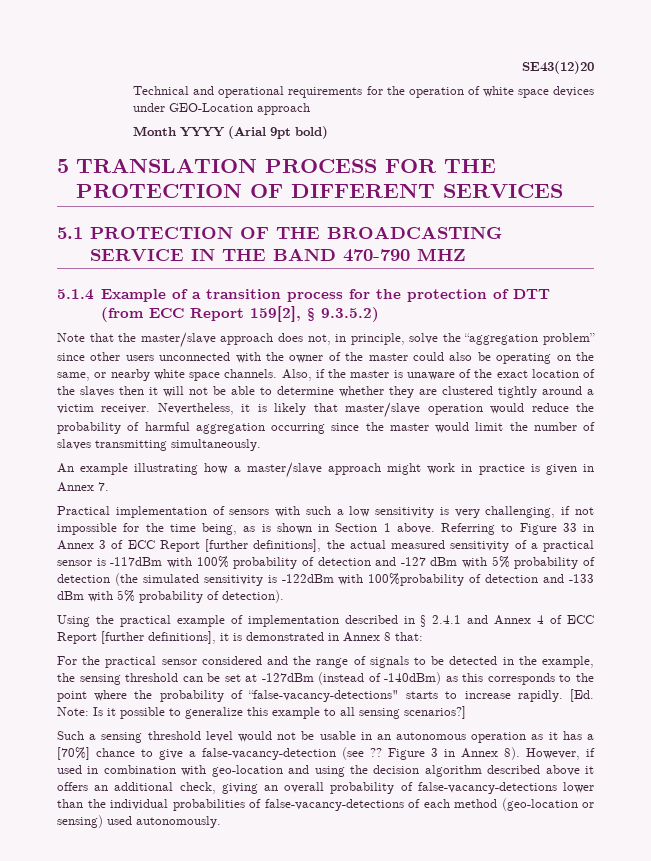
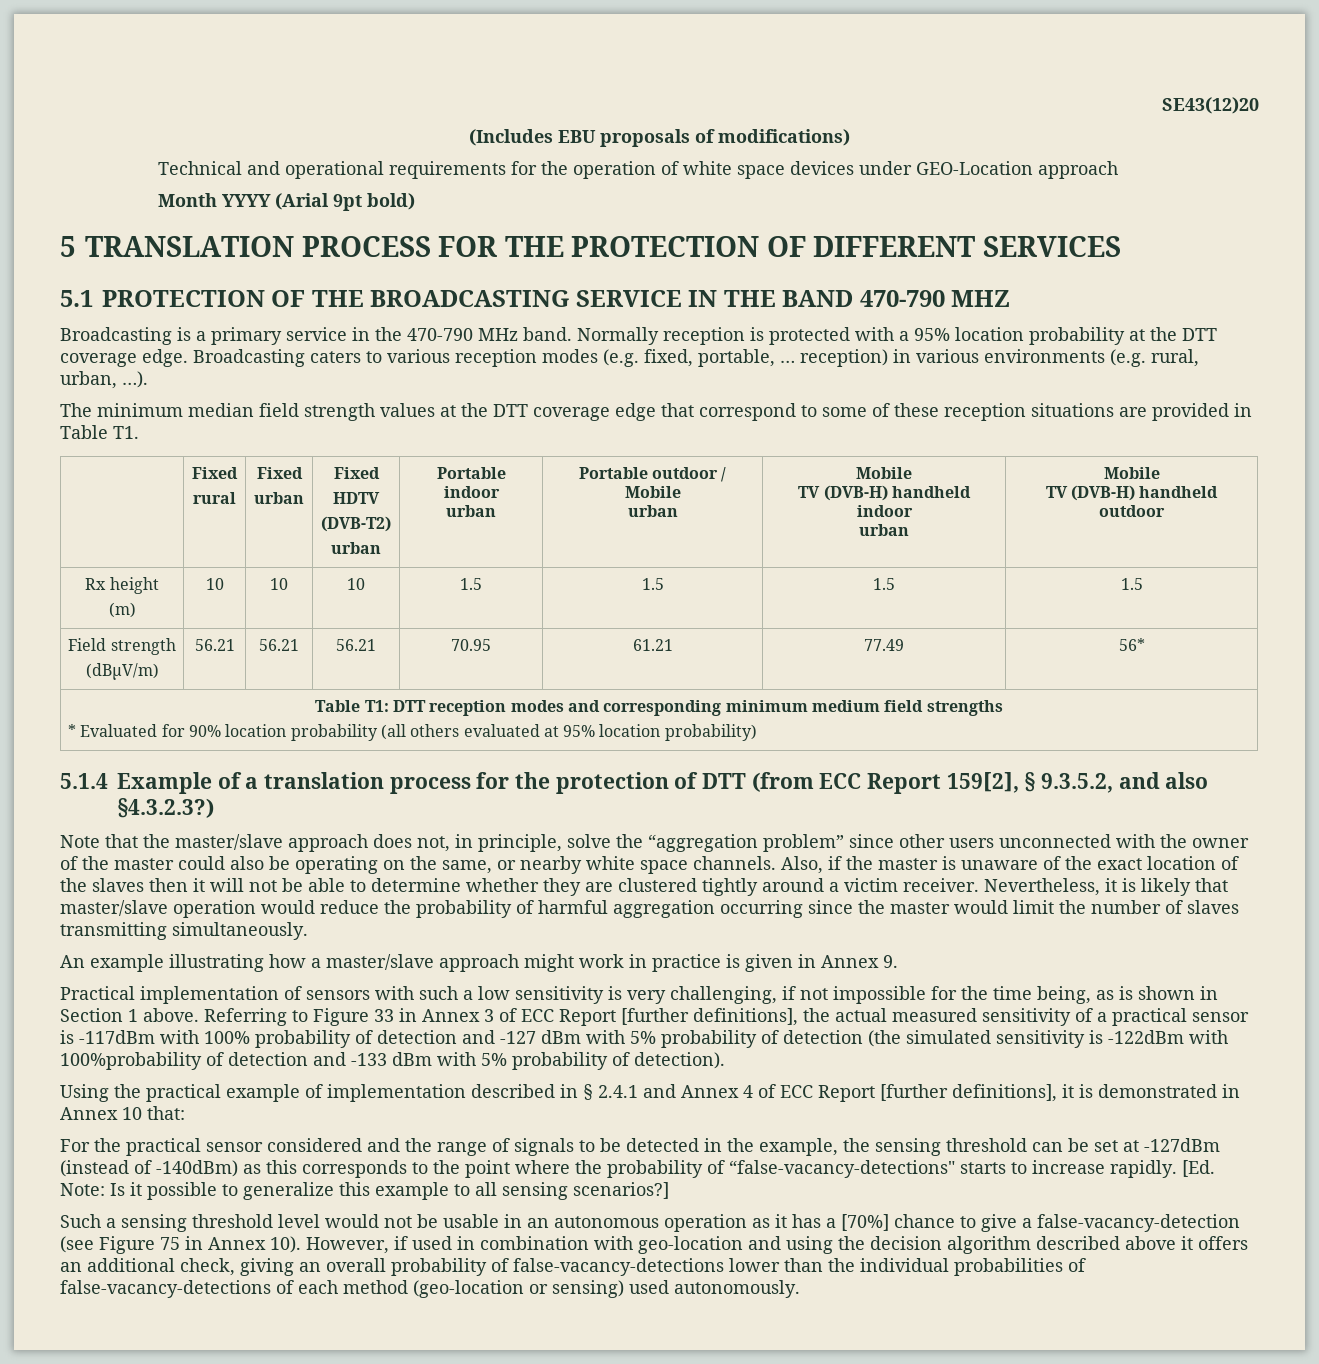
+ (Includes EBU proposals of modifications)
+ Broadcasting is a primary service in the 470-790 MHz band. Normally reception is protected with a 95% location probability at the DTT coverage edge. Broadcasting caters to various reception modes (e.g. fixed, portable, … reception) in various environments (e.g. rural, urban, …).
+ The minimum median field strength values at the DTT coverage edge that correspond to some of these reception situations are provided in Table T1.
+ | Fixed
+ rural | Fixed
+ urban | Fixed
+ HDTV
+ (DVB-T2)
+ urban | Portable indoor
+ urban | Portable outdoor / Mobile
+ urban | Mobile
+ TV (DVB-H) handheld indoor
+ urban | Mobile
+ TV (DVB-H) handheld outdoor
+ Rx height
+ (m) | 10 | 10 | 10 | 1.5 | 1.5 | 1.5 | 1.5
+ Field strength
+ (dBµV/m) | 56.21 | 56.21 | 56.21 | 70.95 | 61.21 | 77.49 | 56*
+ Table T1: DTT reception modes and corresponding minimum medium field strengths
+ * Evaluated for 90% location probability (all others evaluated at 95% location probability)
- 5.1.4 Example of a transition process for the protection of DTT (from ECC Report 159[2], § 9.3.5.2)
+ 5.1.4 Example of a translation process for the protection of DTT (from ECC Report 159[2], § 9.3.5.2, and also §4.3.2.3?)
- An example illustrating how a master/slave approach might work in practice is given in Annex 7.
+ An example illustrating how a master/slave approach might work in practice is given in Annex 9.
- Using the practical example of implementation described in § 2.4.1 and Annex 4 of ECC Report [further definitions], it is demonstrated in Annex 8 that:
+ Using the practical example of implementation described in § 2.4.1 and Annex 4 of ECC Report [further definitions], it is demonstrated in Annex 10 that:
- Such a sensing threshold level would not be usable in an autonomous operation as it has a [70%] chance to give a false-vacancy-detection (see ?? Figure 3 in Annex 8).
+ Such a sensing threshold level would not be usable in an autonomous operation as it has a [70%] chance to give a false-vacancy-detection (see Figure 75 in Annex 10).

